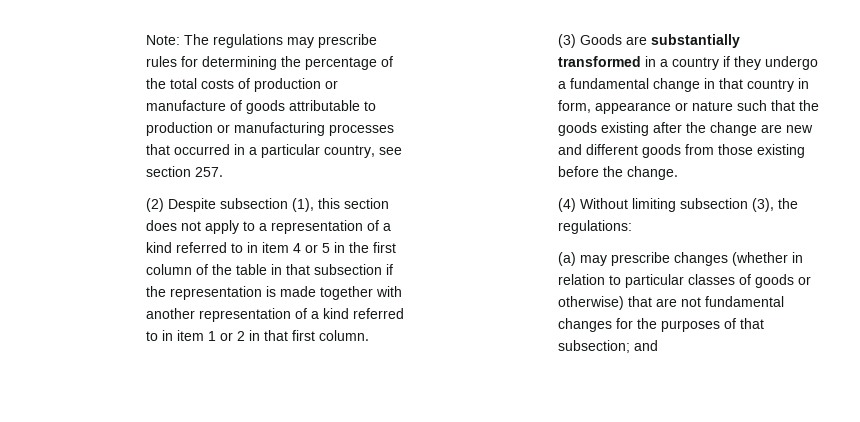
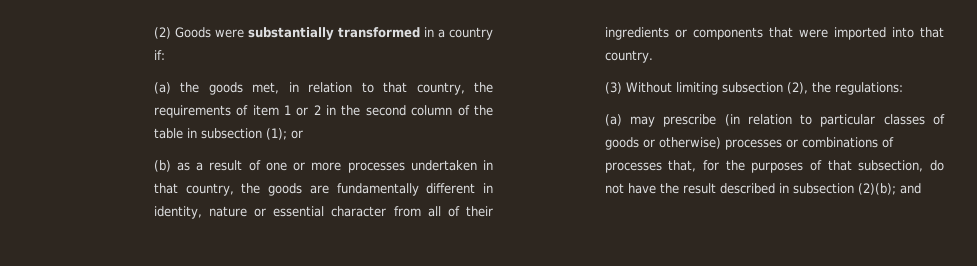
- Note: The regulations may prescribe rules for determining the percentage of the total costs of production or manufacture of goods attributable to production or manufacturing processes that occurred in a particular country, see section 257.
- (2) Despite subsection (1), this section does not apply to a representation of a kind referred to in item 4 or 5 in the first column of the table in that subsection if the representation is made together with another representation of a kind referred to in item 1 or 2 in that first column.
- (3) Goods are substantially transformed in a country if they undergo a fundamental change in that country in form, appearance or nature such that the goods existing after the change are new and different goods from those existing before the change.
- (4) Without limiting subsection (3), the regulations:
+ (2) Goods were substantially transformed in a country if:
+ (a) the goods met, in relation to that country, the requirements of item 1 or 2 in the second column of the table in subsection (1); or
+ (b) as a result of one or more processes undertaken in that country, the goods are fundamentally different in identity, nature or essential character from all of their ingredients or components that were imported into that country.
+ (3) Without limiting subsection (2), the regulations:
- (a) may prescribe changes (whether in relation to particular classes of goods or otherwise) that are not fundamental changes for the purposes of that subsection; and
+ (a) may prescribe (in relation to particular classes of goods or otherwise) processes or combinations of processes that, for the purposes of that subsection, do not have the result described in subsection (2)(b); and

